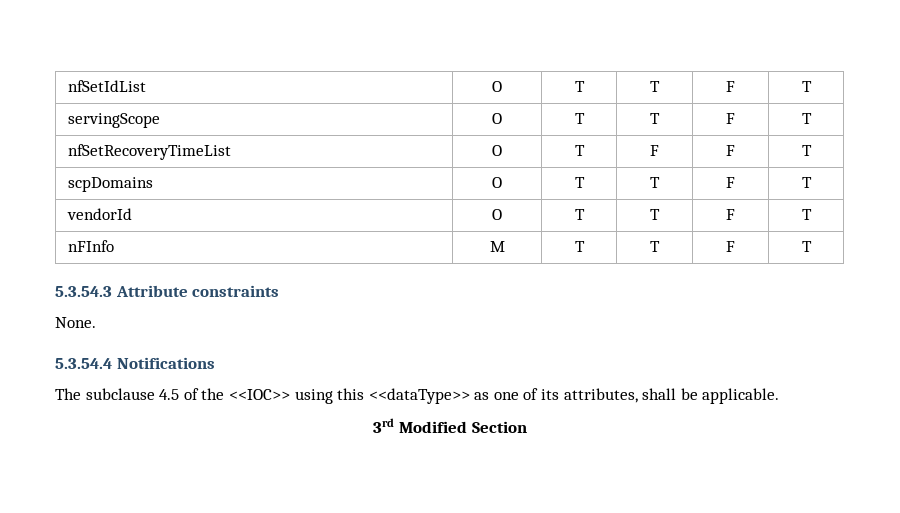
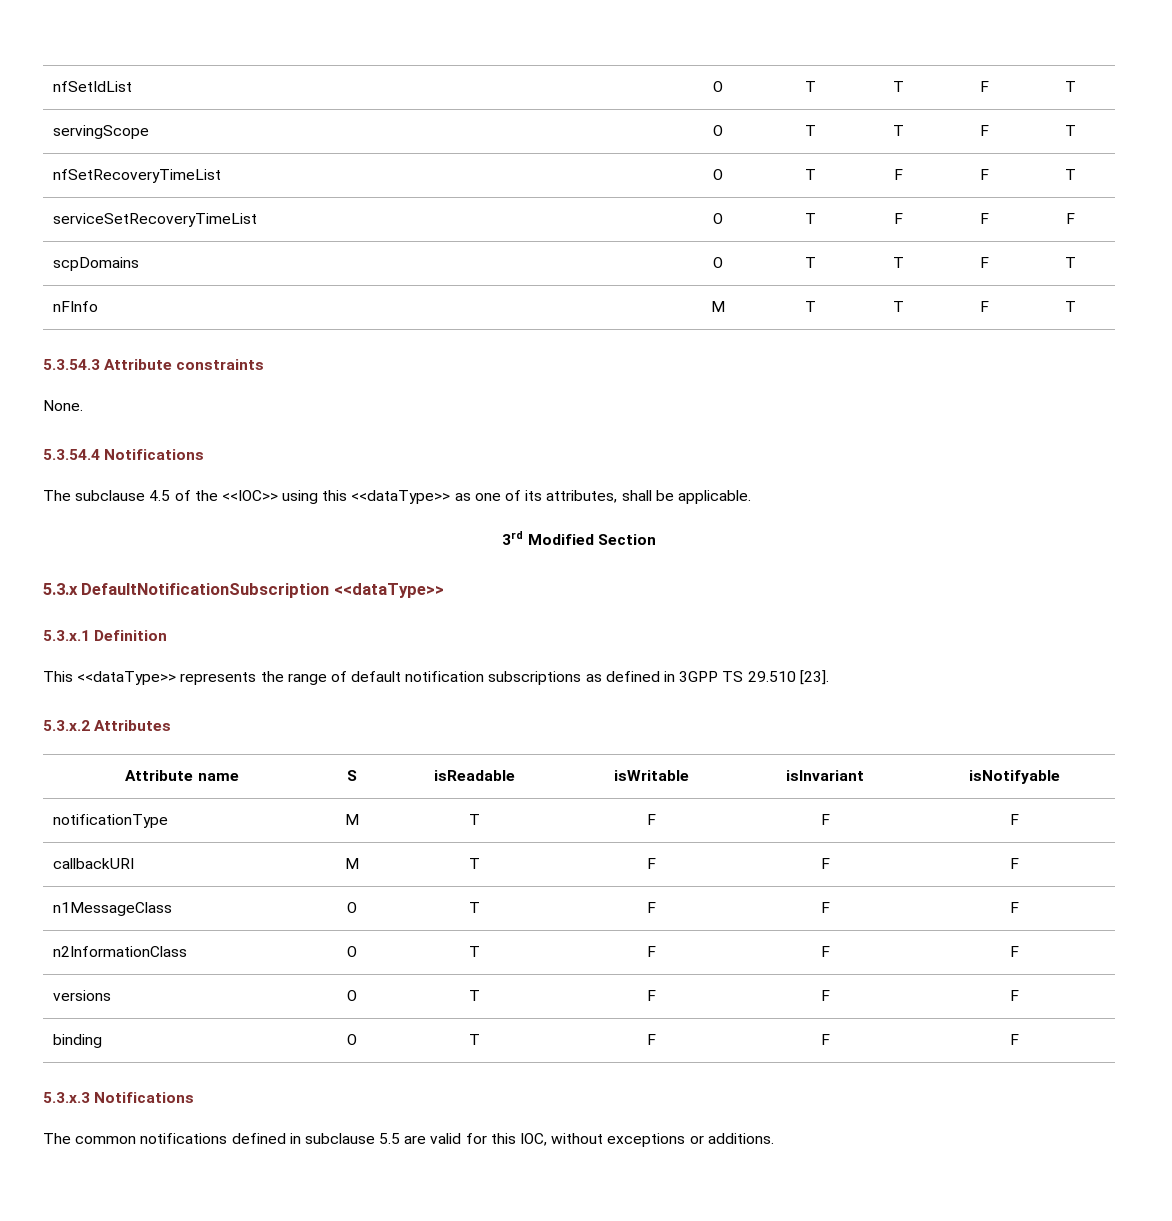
+ serviceSetRecoveryTimeList | O | T | F | F | F
  scpDomains | O | T | T | F | T
- vendorId | O | T | T | F | T
+ 5.3.x DefaultNotificationSubscription <<dataType>>
+ 5.3.x.1 Definition
+ This <<dataType>> represents the range of default notification subscriptions as defined in 3GPP TS 29.510 [23].
+ 5.3.x.2 Attributes
+ Attribute name | S | isReadable | isWritable | isInvariant | isNotifyable
+ notificationType | M | T | F | F | F
+ callbackURI | M | T | F | F | F
+ n1MessageClass | O | T | F | F | F
+ n2InformationClass | O | T | F | F | F
+ versions | O | T | F | F | F
+ binding | O | T | F | F | F
+ 5.3.x.3 Notifications
+ The common notifications defined in subclause 5.5 are valid for this IOC, without exceptions or additions.

